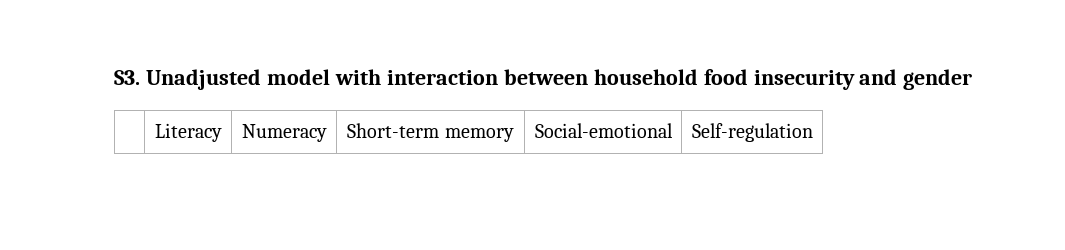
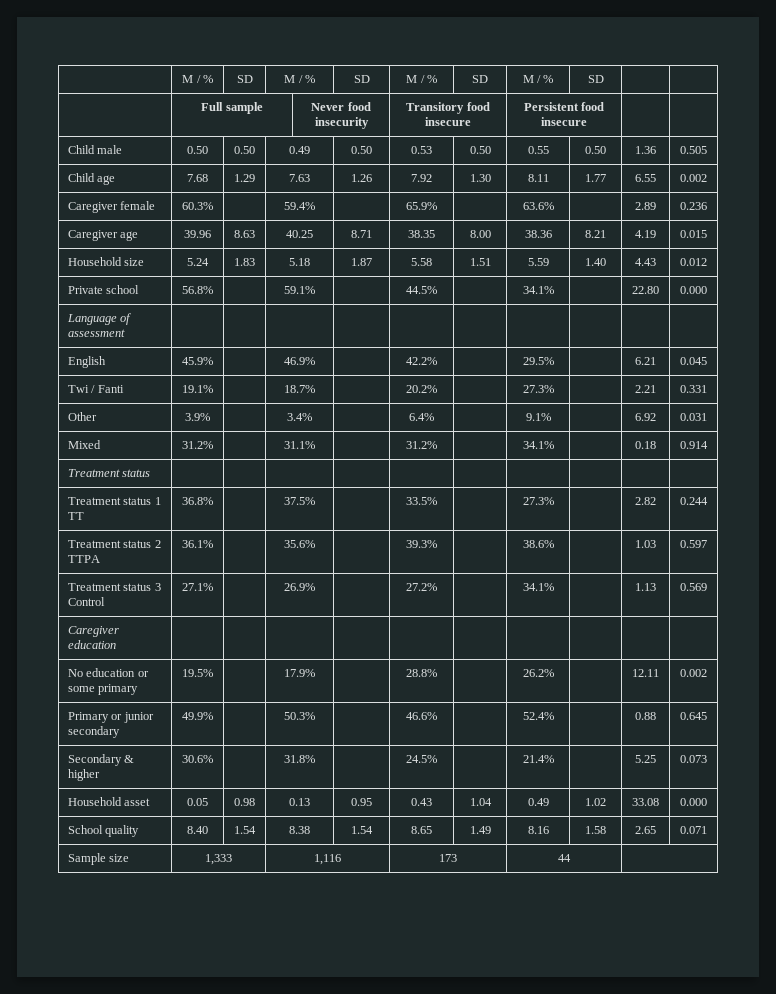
- S3. Unadjusted model with interaction between household food insecurity and gender
- | Literacy | Numeracy | Short-term memory | Social-emotional | Self-regulation
+ | M / % | SD | M / % | SD | M / % | SD | M / % | SD | |
+ | Full sample | Never food insecurity | Transitory food insecure | Persistent food insecure | |
+ Child male | 0.50 | 0.50 | 0.49 | 0.50 | 0.53 | 0.50 | 0.55 | 0.50 | 1.36 | 0.505
+ Child age | 7.68 | 1.29 | 7.63 | 1.26 | 7.92 | 1.30 | 8.11 | 1.77 | 6.55 | 0.002
+ Caregiver female | 60.3% | | 59.4% | | 65.9% | | 63.6% | | 2.89 | 0.236
+ Caregiver age | 39.96 | 8.63 | 40.25 | 8.71 | 38.35 | 8.00 | 38.36 | 8.21 | 4.19 | 0.015
+ Household size | 5.24 | 1.83 | 5.18 | 1.87 | 5.58 | 1.51 | 5.59 | 1.40 | 4.43 | 0.012
+ Private school | 56.8% | | 59.1% | | 44.5% | | 34.1% | | 22.80 | 0.000
+ Language of assessment | | | | | | | | | |
+ English | 45.9% | | 46.9% | | 42.2% | | 29.5% | | 6.21 | 0.045
+ Twi / Fanti | 19.1% | | 18.7% | | 20.2% | | 27.3% | | 2.21 | 0.331
+ Other | 3.9% | | 3.4% | | 6.4% | | 9.1% | | 6.92 | 0.031
+ Mixed | 31.2% | | 31.1% | | 31.2% | | 34.1% | | 0.18 | 0.914
+ Treatment status | | | | | | | | | |
+ Treatment status 1 TT | 36.8% | | 37.5% | | 33.5% | | 27.3% | | 2.82 | 0.244
+ Treatment status 2 TTPA | 36.1% | | 35.6% | | 39.3% | | 38.6% | | 1.03 | 0.597
+ Treatment status 3 Control | 27.1% | | 26.9% | | 27.2% | | 34.1% | | 1.13 | 0.569
+ Caregiver education | | | | | | | | | |
+ No education or some primary | 19.5% | | 17.9% | | 28.8% | | 26.2% | | 12.11 | 0.002
+ Primary or junior secondary | 49.9% | | 50.3% | | 46.6% | | 52.4% | | 0.88 | 0.645
+ Secondary & higher | 30.6% | | 31.8% | | 24.5% | | 21.4% | | 5.25 | 0.073
+ Household asset | 0.05 | 0.98 | 0.13 | 0.95 | 0.43 | 1.04 | 0.49 | 1.02 | 33.08 | 0.000
+ School quality | 8.40 | 1.54 | 8.38 | 1.54 | 8.65 | 1.49 | 8.16 | 1.58 | 2.65 | 0.071
+ Sample size | 1,333 | 1,116 | 173 | 44 |

